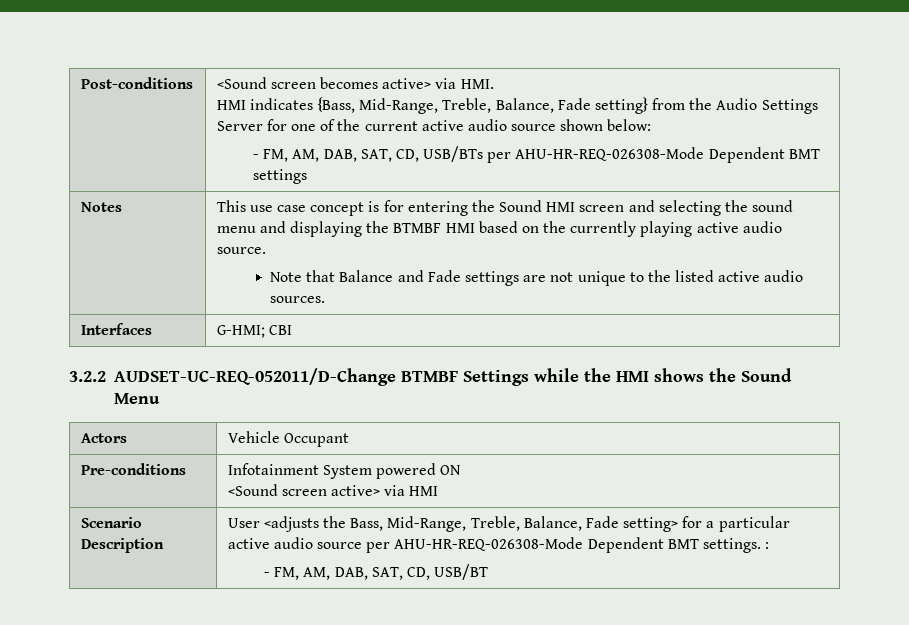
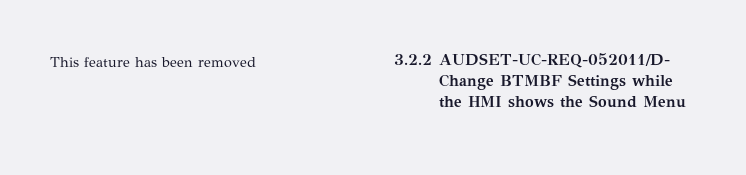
- Post-conditions | <Sound screen becomes active> via HMI.
- HMI indicates {Bass, Mid-Range, Treble, Balance, Fade setting} from the Audio Settings Server for one of the current active audio source shown below:
- - FM, AM, DAB, SAT, CD, USB/BTs per AHU-HR-REQ-026308-Mode Dependent BMT settings
- Notes | This use case concept is for entering the Sound HMI screen and selecting the sound menu and displaying the BTMBF HMI based on the currently playing active audio source.
- Note that Balance and Fade settings are not unique to the listed active audio sources.
- Interfaces | G-HMI; CBI
+ This feature has been removed
- Actors | Vehicle Occupant
- Pre-conditions | Infotainment System powered ON
- <Sound screen active> via HMI
- Scenario Description | User <adjusts the Bass, Mid-Range, Treble, Balance, Fade setting> for a particular active audio source per AHU-HR-REQ-026308-Mode Dependent BMT settings. :
- - FM, AM, DAB, SAT, CD, USB/BT

